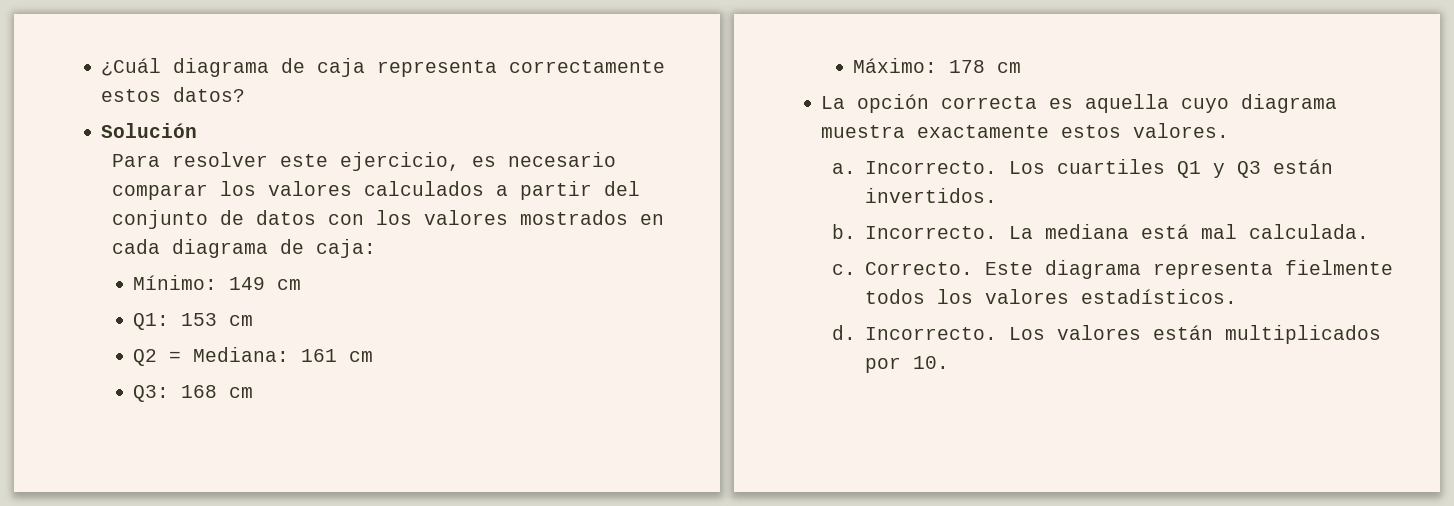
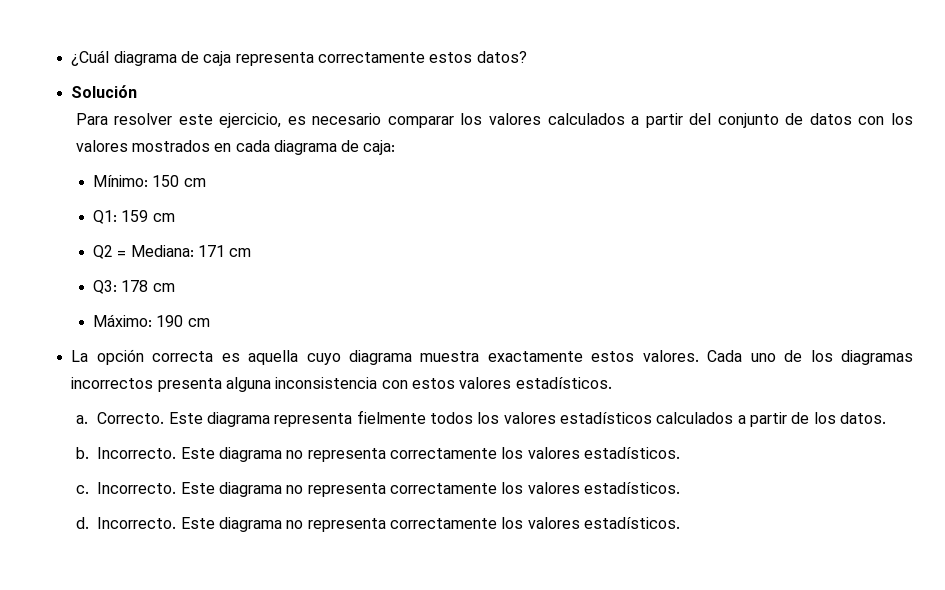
- Mínimo: 149 cm
+ Mínimo: 150 cm
- Q1: 153 cm
+ Q1: 159 cm
- Q2 = Mediana: 161 cm
+ Q2 = Mediana: 171 cm
- Q3: 168 cm
+ Q3: 178 cm
- Máximo: 178 cm
+ Máximo: 190 cm
- La opción correcta es aquella cuyo diagrama muestra exactamente estos valores.
- a. Incorrecto. Los cuartiles Q1 y Q3 están invertidos.
- b. Incorrecto. La mediana está mal calculada.
- c.
+ La opción correcta es aquella cuyo diagrama muestra exactamente estos valores. Cada uno de los diagramas incorrectos presenta alguna inconsistencia con estos valores estadísticos.
+ a.
- Este diagrama representa fielmente todos los valores estadísticos.
- d. Incorrecto. Los valores están multiplicados por 10.
+ Este diagrama representa fielmente todos los valores estadísticos calculados a partir de los datos.
+ b. Incorrecto. Este diagrama no representa correctamente los valores estadísticos.
+ c. Incorrecto. Este diagrama no representa correctamente los valores estadísticos.
+ d. Incorrecto. Este diagrama no representa correctamente los valores estadísticos.

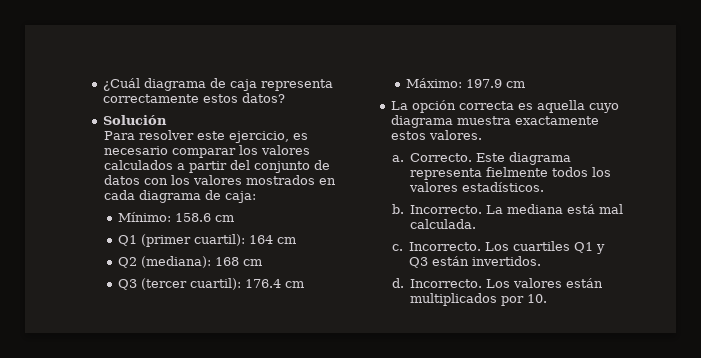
- Mínimo: 150 cm
- Q1: 159 cm
- Q2 = Mediana: 171 cm
- Q3: 178 cm
+ Mínimo: 158.6 cm
+ Q1 (primer cuartil): 164 cm
+ Q2 (mediana): 168 cm
+ Q3 (tercer cuartil): 176.4 cm
- Máximo: 190 cm
+ Máximo: 197.9 cm
- Cada uno de los diagramas incorrectos presenta alguna inconsistencia con estos valores estadísticos.
- Este diagrama representa fielmente todos los valores estadísticos calculados a partir de los datos.
- b. Incorrecto. Este diagrama no representa correctamente los valores estadísticos.
- c. Incorrecto. Este diagrama no representa correctamente los valores estadísticos.
- d. Incorrecto. Este diagrama no representa correctamente los valores estadísticos.
+ Este diagrama representa fielmente todos los valores estadísticos.
+ b. Incorrecto. La mediana está mal calculada.
+ c. Incorrecto. Los cuartiles Q1 y Q3 están invertidos.
+ d. Incorrecto. Los valores están multiplicados por 10.

